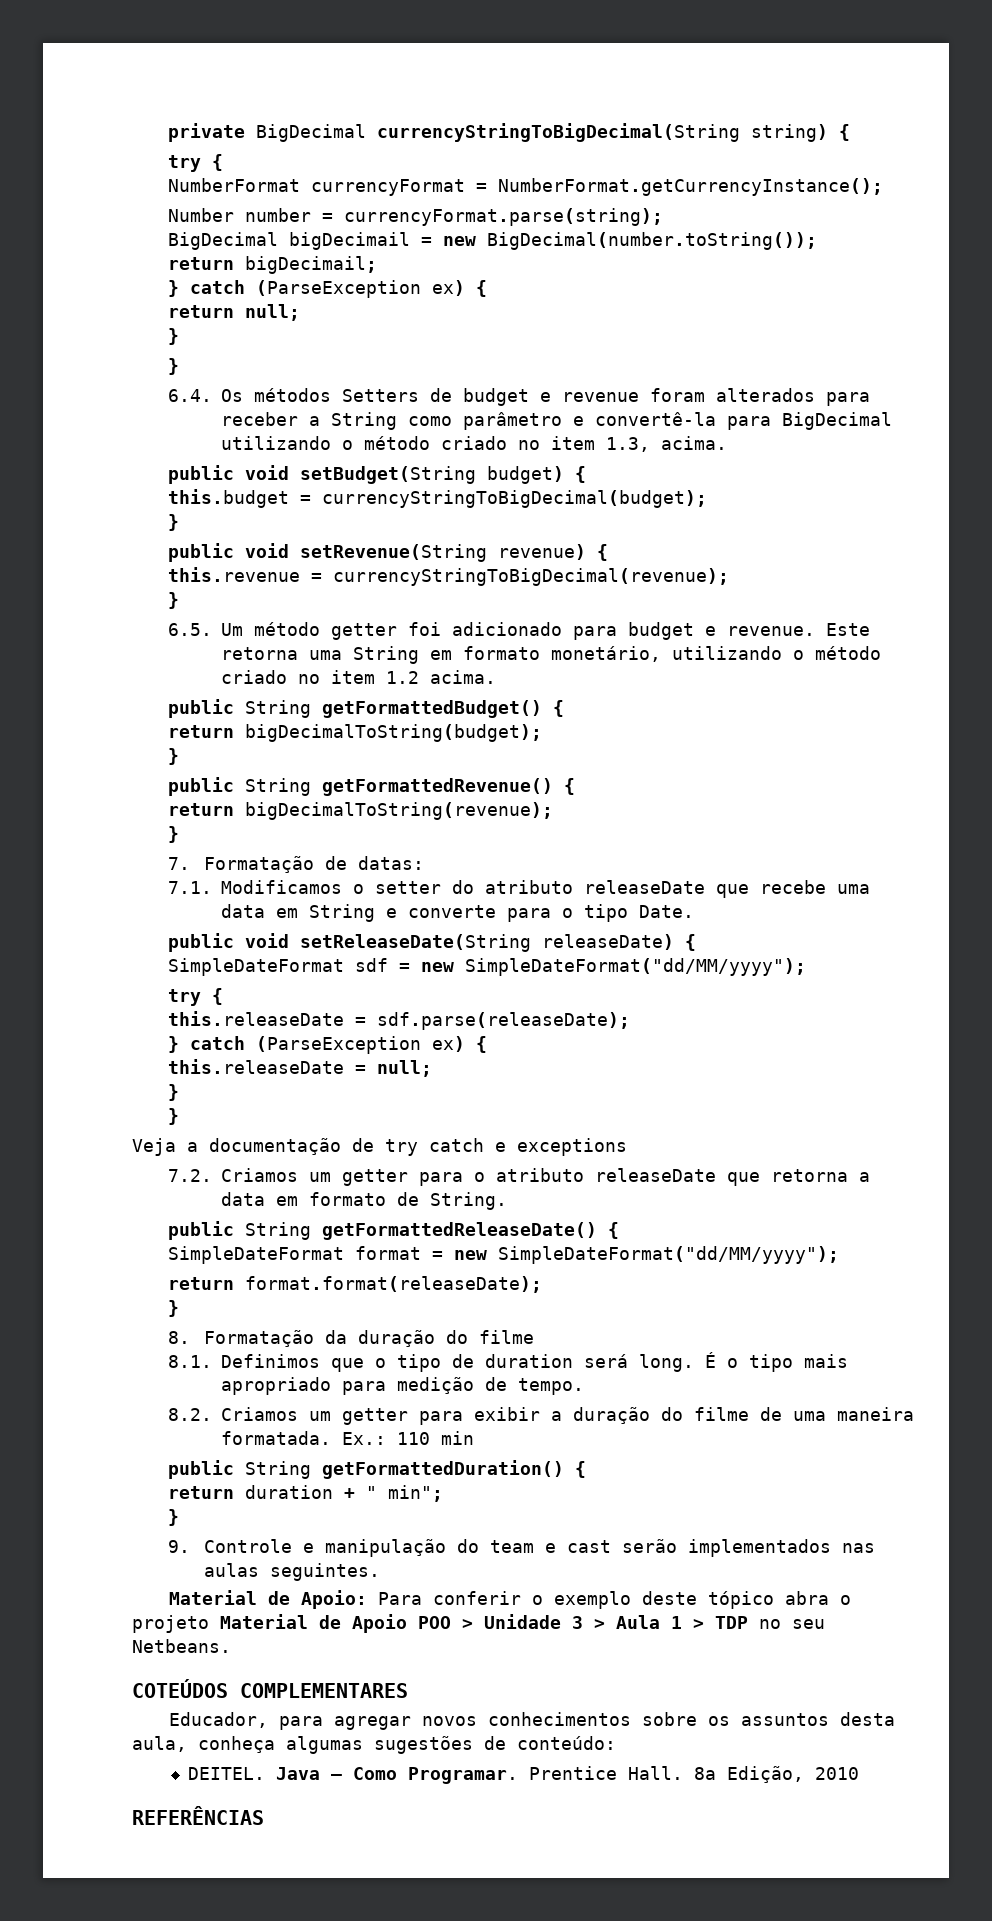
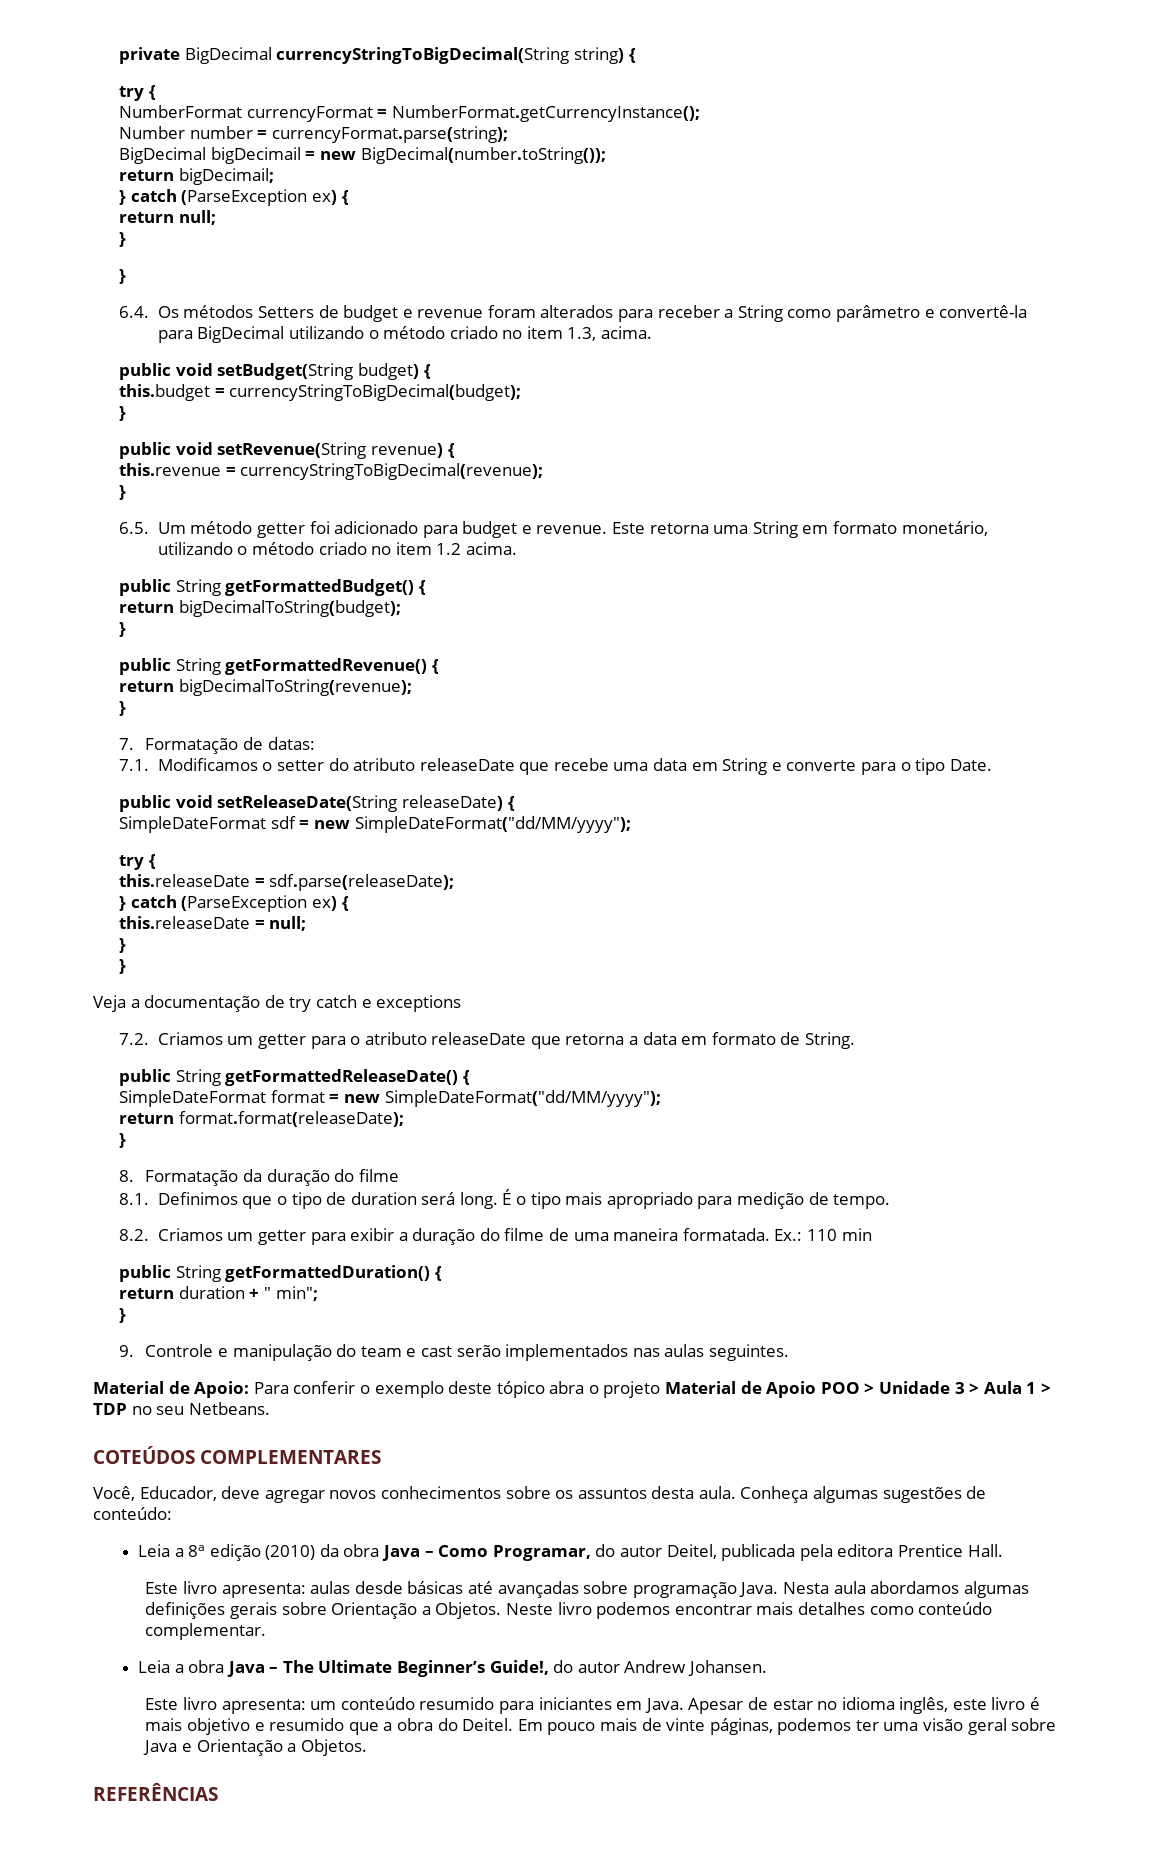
- Educador, para agregar novos conhecimentos sobre os assuntos desta aula, conheça algumas sugestões de conteúdo:
+ Você, Educador, deve agregar novos conhecimentos sobre os assuntos desta aula. Conheça algumas sugestões de conteúdo:
- DEITEL. Java – Como Programar. Prentice Hall. 8a Edição, 2010
+ Leia a 8a edição (2010) da obra Java – Como Programar, do autor Deitel, publicada pela editora Prentice Hall.
+ Este livro apresenta: aulas desde básicas até avançadas sobre programação Java. Nesta aula abordamos algumas definições gerais sobre Orientação a Objetos. Neste livro podemos encontrar mais detalhes como conteúdo complementar.
+ Leia a obra Java – The Ultimate Beginner’s Guide!, do autor Andrew Johansen.
+ Este livro apresenta: um conteúdo resumido para iniciantes em Java. Apesar de estar no idioma inglês, este livro é mais objetivo e resumido que a obra do Deitel. Em pouco mais de vinte páginas, podemos ter uma visão geral sobre Java e Orientação a Objetos.

